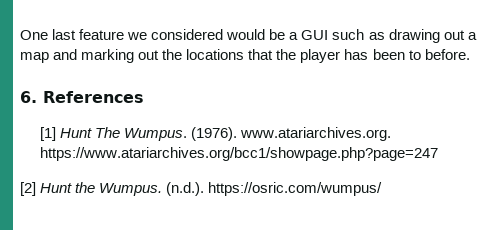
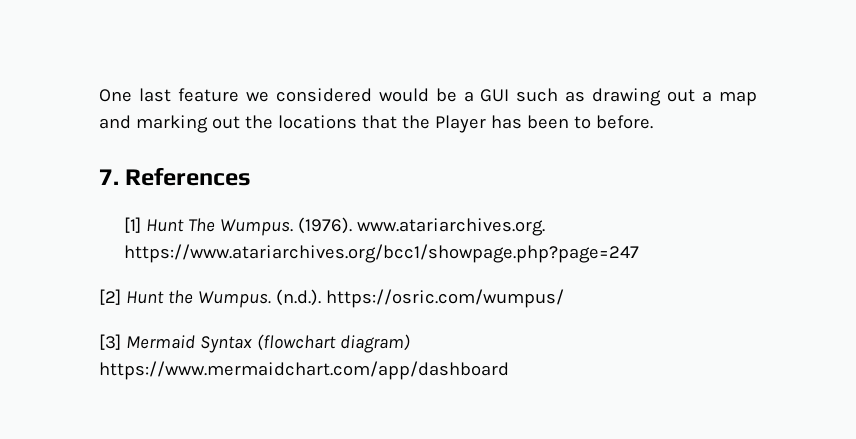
- One last feature we considered would be a GUI such as drawing out a map and marking out the locations that the player has been to before.
+ One last feature we considered would be a GUI such as drawing out a map and marking out the locations that the Player has been to before.
- 6. References
+ 7. References
+ [3] Mermaid Syntax (flowchart diagram) https://www.mermaidchart.com/app/dashboard

